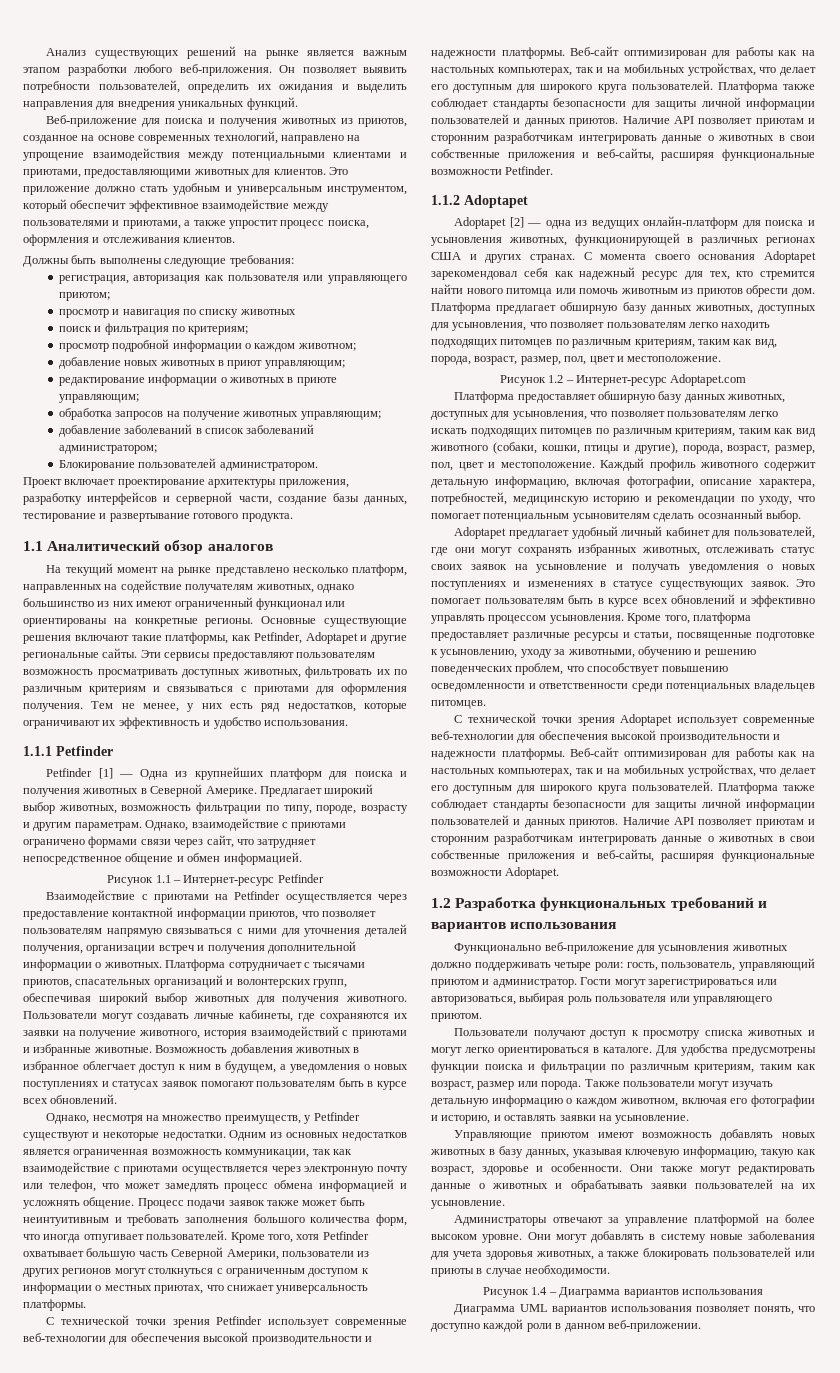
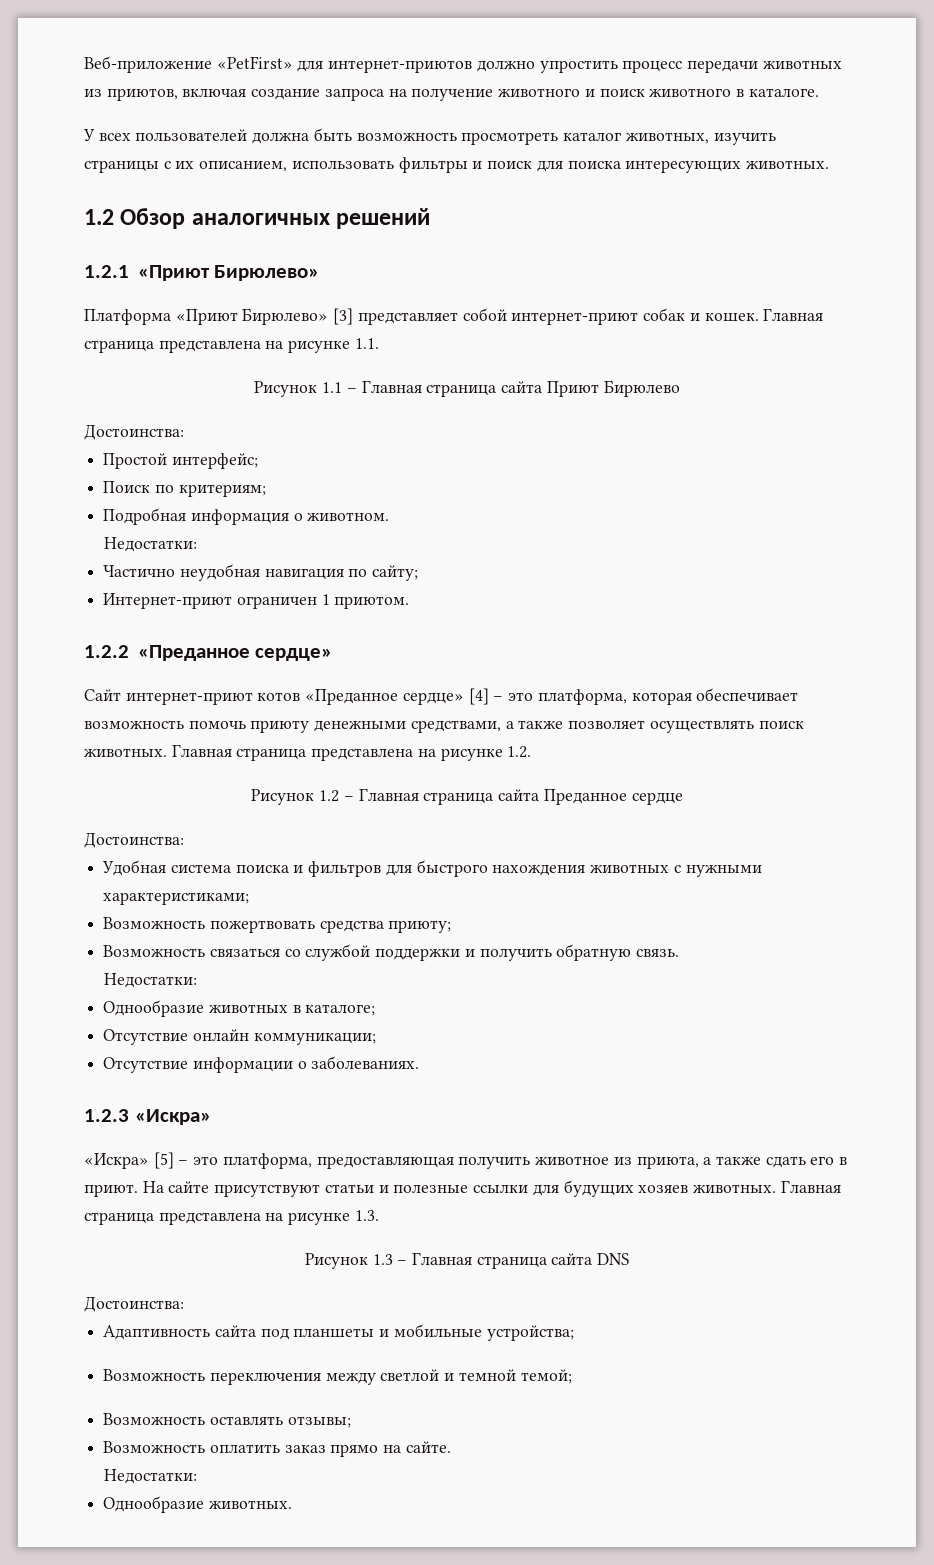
- Анализ существующих решений на рынке является важным этапом разработки любого веб-приложения. Он позволяет выявить потребности пользователей, определить их ожидания и выделить направления для внедрения уникальных функций.
- Веб-приложение для поиска и получения животных из приютов, созданное на основе современных технологий, направлено на упрощение взаимодействия между потенциальными клиентами и приютами, предоставляющими животных для клиентов. Это приложение должно стать удобным и универсальным инструментом, который обеспечит эффективное взаимодействие между пользователями и приютами, а также упростит процесс поиска, оформления и отслеживания клиентов.
- Должны быть выполнены следующие требования:
- регистрация, авторизация как пользователя или управляющего приютом;
- просмотр и навигация по списку животных
- поиск и фильтрация по критериям;
- просмотр подробной информации о каждом животном;
- добавление новых животных в приют управляющим;
- редактирование информации о животных в приюте управляющим;
- обработка запросов на получение животных управляющим;
- добавление заболеваний в список заболеваний администратором;
- Блокирование пользователей администратором.
- Проект включает проектирование архитектуры приложения, разработку интерфейсов и серверной части, создание базы данных, тестирование и развертывание готового продукта.
- 1.1 Аналитический обзор аналогов
- На текущий момент на рынке представлено несколько платформ, направленных на содействие получателям животных, однако большинство из них имеют ограниченный функционал или ориентированы на конкретные регионы. Основные существующие решения включают такие платформы, как Petfinder, Adoptapet и другие региональные сайты. Эти сервисы предоставляют пользователям возможность просматривать доступных животных, фильтровать их по различным критериям и связываться с приютами для оформления получения. Тем не менее, у них есть ряд недостатков, которые ограничивают их эффективность и удобство использования.
- 1.1.1 Petfinder
- Petfinder [1] — Одна из крупнейших платформ для поиска и получения животных в Северной Америке. Предлагает широкий выбор животных, возможность фильтрации по типу, породе, возрасту и другим параметрам. Однако, взаимодействие с приютами ограничено формами связи через сайт, что затрудняет непосредственное общение и обмен информацией.
- Рисунок 1.1 – Интернет-ресурс Petfinder
- Взаимодействие с приютами на Petfinder осуществляется через предоставление контактной информации приютов, что позволяет пользователям напрямую связываться с ними для уточнения деталей получения, организации встреч и получения дополнительной информации о животных. Платформа сотрудничает с тысячами приютов, спасательных организаций и волонтерских групп, обеспечивая широкий выбор животных для получения животного. Пользователи могут создавать личные кабинеты, где сохраняются их заявки на получение животного, история взаимодействий с приютами и избранные животные. Возможность добавления животных в избранное облегчает доступ к ним в будущем, а уведомления о новых поступлениях и статусах заявок помогают пользователям быть в курсе всех обновлений.
- Однако, несмотря на множество преимуществ, у Petfinder существуют и некоторые недостатки. Одним из основных недостатков является ограниченная возможность коммуникации, так как взаимодействие с приютами осуществляется через электронную почту или телефон, что может замедлять процесс обмена информацией и усложнять общение. Процесс подачи заявок также может быть неинтуитивным и требовать заполнения большого количества форм, что иногда отпугивает пользователей. Кроме того, хотя Petfinder охватывает большую часть Северной Америки, пользователи из других регионов могут столкнуться с ограниченным доступом к информации о местных приютах, что снижает универсальность платформы.
- С технической точки зрения Petfinder использует современные веб-технологии для обеспечения высокой производительности и надежности платформы. Веб-сайт оптимизирован для работы как на настольных компьютерах, так и на мобильных устройствах, что делает его доступным для широкого круга пользователей. Платформа также соблюдает стандарты безопасности для защиты личной информации пользователей и данных приютов. Наличие API позволяет приютам и сторонним разработчикам интегрировать данные о животных в свои собственные приложения и веб-сайты, расширяя функциональные возможности Petfinder.
- 1.1.2 Adoptapet
- Adoptapet [2] — одна из ведущих онлайн-платформ для поиска и усыновления животных, функционирующей в различных регионах США и других странах. С момента своего основания Adoptapet зарекомендовал себя как надежный ресурс для тех, кто стремится найти нового питомца или помочь животным из приютов обрести дом. Платформа предлагает обширную базу данных животных, доступных для усыновления, что позволяет пользователям легко находить подходящих питомцев по различным критериям, таким как вид, порода, возраст, размер, пол, цвет и местоположение.
- Рисунок 1.2 – Интернет-ресурс Adoptapet.com
- Платформа предоставляет обширную базу данных животных, доступных для усыновления, что позволяет пользователям легко искать подходящих питомцев по различным критериям, таким как вид животного (собаки, кошки, птицы и другие), порода, возраст, размер, пол, цвет и местоположение. Каждый профиль животного содержит детальную информацию, включая фотографии, описание характера, потребностей, медицинскую историю и рекомендации по уходу, что помогает потенциальным усыновителям сделать осознанный выбор.
- Adoptapet предлагает удобный личный кабинет для пользователей, где они могут сохранять избранных животных, отслеживать статус своих заявок на усыновление и получать уведомления о новых поступлениях и изменениях в статусе существующих заявок. Это помогает пользователям быть в курсе всех обновлений и эффективно управлять процессом усыновления. Кроме того, платформа предоставляет различные ресурсы и статьи, посвященные подготовке к усыновлению, уходу за животными, обучению и решению поведенческих проблем, что способствует повышению осведомленности и ответственности среди потенциальных владельцев питомцев.
- С технической точки зрения Adoptapet использует современные веб-технологии для обеспечения высокой производительности и надежности платформы. Веб-сайт оптимизирован для работы как на настольных компьютерах, так и на мобильных устройствах, что делает его доступным для широкого круга пользователей. Платформа также соблюдает стандарты безопасности для защиты личной информации пользователей и данных приютов. Наличие API позволяет приютам и сторонним разработчикам интегрировать данные о животных в свои собственные приложения и веб-сайты, расширяя функциональные возможности Adoptapet.
- 1.2 Разработка функциональных требований и вариантов использования
- Функционально веб-приложение для усыновления животных должно поддерживать четыре роли: гость, пользователь, управляющий приютом и администратор. Гости могут зарегистрироваться или авторизоваться, выбирая роль пользователя или управляющего приютом.
- Пользователи получают доступ к просмотру списка животных и могут легко ориентироваться в каталоге. Для удобства предусмотрены функции поиска и фильтрации по различным критериям, таким как возраст, размер или порода. Также пользователи могут изучать детальную информацию о каждом животном, включая его фотографии и историю, и оставлять заявки на усыновление.
- Управляющие приютом имеют возможность добавлять новых животных в базу данных, указывая ключевую информацию, такую как возраст, здоровье и особенности. Они также могут редактировать данные о животных и обрабатывать заявки пользователей на их усыновление.
- Администраторы отвечают за управление платформой на более высоком уровне. Они могут добавлять в систему новые заболевания для учета здоровья животных, а также блокировать пользователей или приюты в случае необходимости.
- Рисунок 1.4 – Диаграмма вариантов использования
- Диаграмма UML вариантов использования позволяет понять, что доступно каждой роли в данном веб-приложении.
+ Веб-приложение «PetFirst» для интернет-приютов должно упростить процесс передачи животных из приютов, включая создание запроса на получение животного и поиск животного в каталоге.
+ У всех пользователей должна быть возможность просмотреть каталог животных, изучить страницы с их описанием, использовать фильтры и поиск для поиска интересующих животных.
+ 1.2 Обзор аналогичных решений
+ 1.2.1 «Приют Бирюлево»
+ Платформа «Приют Бирюлево» [3] представляет собой интернет-приют собак и кошек. Главная страница представлена на рисунке 1.1.
+ Рисунок 1.1 – Главная страница сайта Приют Бирюлево
+ Достоинства:
+ Простой интерфейс;
+ Поиск по критериям;
+ Подробная информация о животном.
+ Недостатки:
+ Частично неудобная навигация по сайту;
+ Интернет-приют ограничен 1 приютом.
+ 1.2.2 «Преданное сердце»
+ Сайт интернет-приют котов «Преданное сердце» [4] – это платформа, которая обеспечивает возможность помочь приюту денежными средствами, а также позволяет осуществлять поиск животных. Главная страница представлена на рисунке 1.2.
+ Рисунок 1.2 – Главная страница сайта Преданное сердце
+ Достоинства:
+ Удобная система поиска и фильтров для быстрого нахождения животных с нужными характеристиками;
+ Возможность пожертвовать средства приюту;
+ Возможность связаться со службой поддержки и получить обратную связь.
+ Недостатки:
+ Однообразие животных в каталоге;
+ Отсутствие онлайн коммуникации;
+ Отсутствие информации о заболеваниях.
+ 1.2.3 «Искра»
+ «Искра» [5] – это платформа, предоставляющая получить животное из приюта, а также сдать его в приют. На сайте присутствуют статьи и полезные ссылки для будущих хозяев животных. Главная страница представлена на рисунке 1.3.
+ Рисунок 1.3 – Главная страница сайта DNS
+ Достоинства:
+ Адаптивность сайта под планшеты и мобильные устройства;
+ Возможность переключения между светлой и темной темой;
+ Возможность оставлять отзывы;
+ Возможность оплатить заказ прямо на сайте.
+ Недостатки:
+ Однообразие животных.

